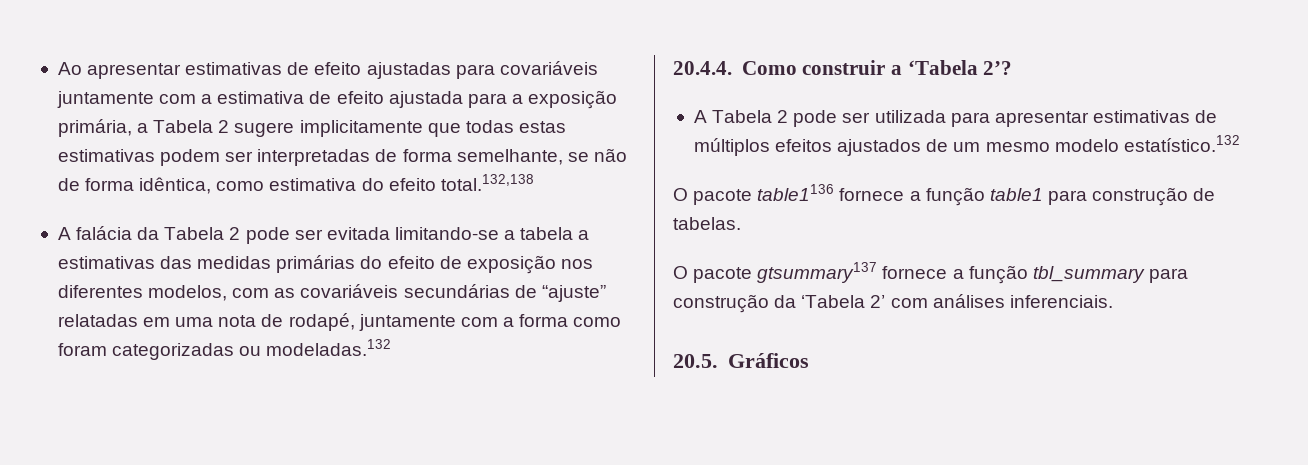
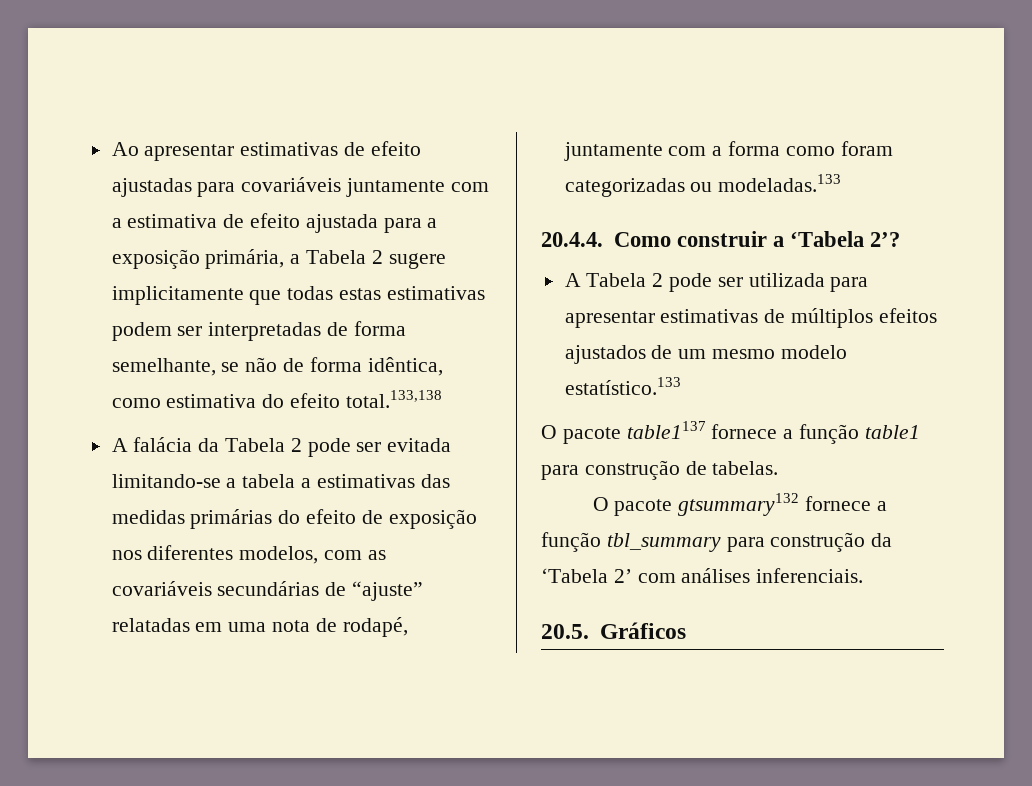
- Ao apresentar estimativas de efeito ajustadas para covariáveis juntamente com a estimativa de efeito ajustada para a exposição primária, a Tabela 2 sugere implicitamente que todas estas estimativas podem ser interpretadas de forma semelhante, se não de forma idêntica, como estimativa do efeito total.132,138
+ Ao apresentar estimativas de efeito ajustadas para covariáveis juntamente com a estimativa de efeito ajustada para a exposição primária, a Tabela 2 sugere implicitamente que todas estas estimativas podem ser interpretadas de forma semelhante, se não de forma idêntica, como estimativa do efeito total.133,138
- A falácia da Tabela 2 pode ser evitada limitando-se a tabela a estimativas das medidas primárias do efeito de exposição nos diferentes modelos, com as covariáveis secundárias de “ajuste” relatadas em uma nota de rodapé, juntamente com a forma como foram categorizadas ou modeladas.132
+ A falácia da Tabela 2 pode ser evitada limitando-se a tabela a estimativas das medidas primárias do efeito de exposição nos diferentes modelos, com as covariáveis secundárias de “ajuste” relatadas em uma nota de rodapé, juntamente com a forma como foram categorizadas ou modeladas.133
- A Tabela 2 pode ser utilizada para apresentar estimativas de múltiplos efeitos ajustados de um mesmo modelo estatístico.132
- O pacote table1136 fornece a função table1 para construção de tabelas.
+ A Tabela 2 pode ser utilizada para apresentar estimativas de múltiplos efeitos ajustados de um mesmo modelo estatístico.133
+ O pacote table1137 fornece a função table1 para construção de tabelas.
- O pacote gtsummary137 fornece a função tbl_summary para construção da ‘Tabela 2’ com análises inferenciais.
+ O pacote gtsummary132 fornece a função tbl_summary para construção da ‘Tabela 2’ com análises inferenciais.

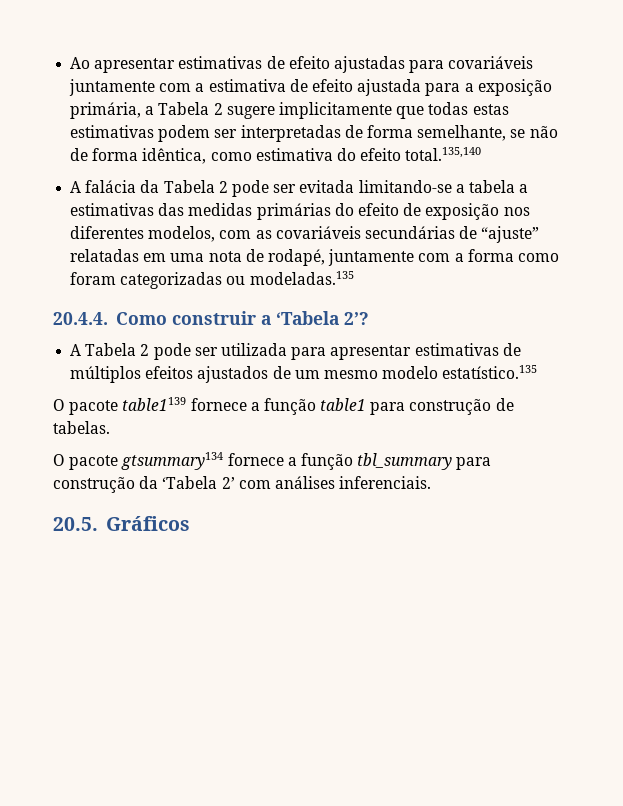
- Ao apresentar estimativas de efeito ajustadas para covariáveis juntamente com a estimativa de efeito ajustada para a exposição primária, a Tabela 2 sugere implicitamente que todas estas estimativas podem ser interpretadas de forma semelhante, se não de forma idêntica, como estimativa do efeito total.133,138
+ Ao apresentar estimativas de efeito ajustadas para covariáveis juntamente com a estimativa de efeito ajustada para a exposição primária, a Tabela 2 sugere implicitamente que todas estas estimativas podem ser interpretadas de forma semelhante, se não de forma idêntica, como estimativa do efeito total.135,140
- A falácia da Tabela 2 pode ser evitada limitando-se a tabela a estimativas das medidas primárias do efeito de exposição nos diferentes modelos, com as covariáveis secundárias de “ajuste” relatadas em uma nota de rodapé, juntamente com a forma como foram categorizadas ou modeladas.133
+ A falácia da Tabela 2 pode ser evitada limitando-se a tabela a estimativas das medidas primárias do efeito de exposição nos diferentes modelos, com as covariáveis secundárias de “ajuste” relatadas em uma nota de rodapé, juntamente com a forma como foram categorizadas ou modeladas.135
- A Tabela 2 pode ser utilizada para apresentar estimativas de múltiplos efeitos ajustados de um mesmo modelo estatístico.133
- O pacote table1137 fornece a função table1 para construção de tabelas.
+ A Tabela 2 pode ser utilizada para apresentar estimativas de múltiplos efeitos ajustados de um mesmo modelo estatístico.135
+ O pacote table1139 fornece a função table1 para construção de tabelas.
- O pacote gtsummary132 fornece a função tbl_summary para construção da ‘Tabela 2’ com análises inferenciais.
+ O pacote gtsummary134 fornece a função tbl_summary para construção da ‘Tabela 2’ com análises inferenciais.

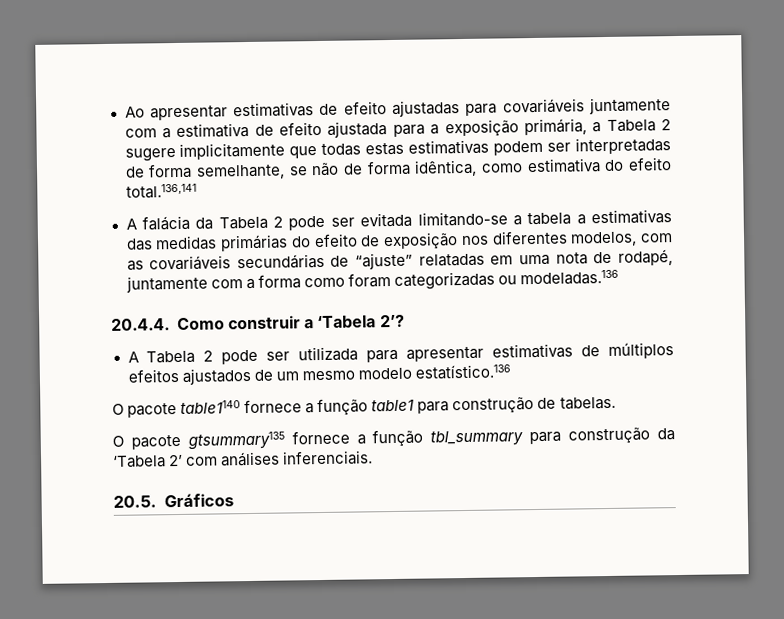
- Ao apresentar estimativas de efeito ajustadas para covariáveis juntamente com a estimativa de efeito ajustada para a exposição primária, a Tabela 2 sugere implicitamente que todas estas estimativas podem ser interpretadas de forma semelhante, se não de forma idêntica, como estimativa do efeito total.135,140
+ Ao apresentar estimativas de efeito ajustadas para covariáveis juntamente com a estimativa de efeito ajustada para a exposição primária, a Tabela 2 sugere implicitamente que todas estas estimativas podem ser interpretadas de forma semelhante, se não de forma idêntica, como estimativa do efeito total.136,141
- A falácia da Tabela 2 pode ser evitada limitando-se a tabela a estimativas das medidas primárias do efeito de exposição nos diferentes modelos, com as covariáveis secundárias de “ajuste” relatadas em uma nota de rodapé, juntamente com a forma como foram categorizadas ou modeladas.135
+ A falácia da Tabela 2 pode ser evitada limitando-se a tabela a estimativas das medidas primárias do efeito de exposição nos diferentes modelos, com as covariáveis secundárias de “ajuste” relatadas em uma nota de rodapé, juntamente com a forma como foram categorizadas ou modeladas.136
- A Tabela 2 pode ser utilizada para apresentar estimativas de múltiplos efeitos ajustados de um mesmo modelo estatístico.135
- O pacote table1139 fornece a função table1 para construção de tabelas.
+ A Tabela 2 pode ser utilizada para apresentar estimativas de múltiplos efeitos ajustados de um mesmo modelo estatístico.136
+ O pacote table1140 fornece a função table1 para construção de tabelas.
- O pacote gtsummary134 fornece a função tbl_summary para construção da ‘Tabela 2’ com análises inferenciais.
+ O pacote gtsummary135 fornece a função tbl_summary para construção da ‘Tabela 2’ com análises inferenciais.

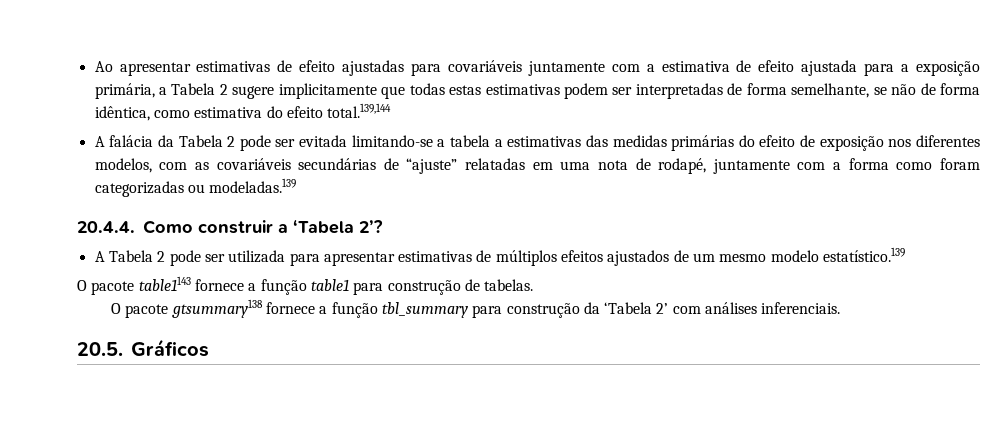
- Ao apresentar estimativas de efeito ajustadas para covariáveis juntamente com a estimativa de efeito ajustada para a exposição primária, a Tabela 2 sugere implicitamente que todas estas estimativas podem ser interpretadas de forma semelhante, se não de forma idêntica, como estimativa do efeito total.136,141
+ Ao apresentar estimativas de efeito ajustadas para covariáveis juntamente com a estimativa de efeito ajustada para a exposição primária, a Tabela 2 sugere implicitamente que todas estas estimativas podem ser interpretadas de forma semelhante, se não de forma idêntica, como estimativa do efeito total.139,144
- A falácia da Tabela 2 pode ser evitada limitando-se a tabela a estimativas das medidas primárias do efeito de exposição nos diferentes modelos, com as covariáveis secundárias de “ajuste” relatadas em uma nota de rodapé, juntamente com a forma como foram categorizadas ou modeladas.136
+ A falácia da Tabela 2 pode ser evitada limitando-se a tabela a estimativas das medidas primárias do efeito de exposição nos diferentes modelos, com as covariáveis secundárias de “ajuste” relatadas em uma nota de rodapé, juntamente com a forma como foram categorizadas ou modeladas.139
- A Tabela 2 pode ser utilizada para apresentar estimativas de múltiplos efeitos ajustados de um mesmo modelo estatístico.136
- O pacote table1140 fornece a função table1 para construção de tabelas.
+ A Tabela 2 pode ser utilizada para apresentar estimativas de múltiplos efeitos ajustados de um mesmo modelo estatístico.139
+ O pacote table1143 fornece a função table1 para construção de tabelas.
- O pacote gtsummary135 fornece a função tbl_summary para construção da ‘Tabela 2’ com análises inferenciais.
+ O pacote gtsummary138 fornece a função tbl_summary para construção da ‘Tabela 2’ com análises inferenciais.

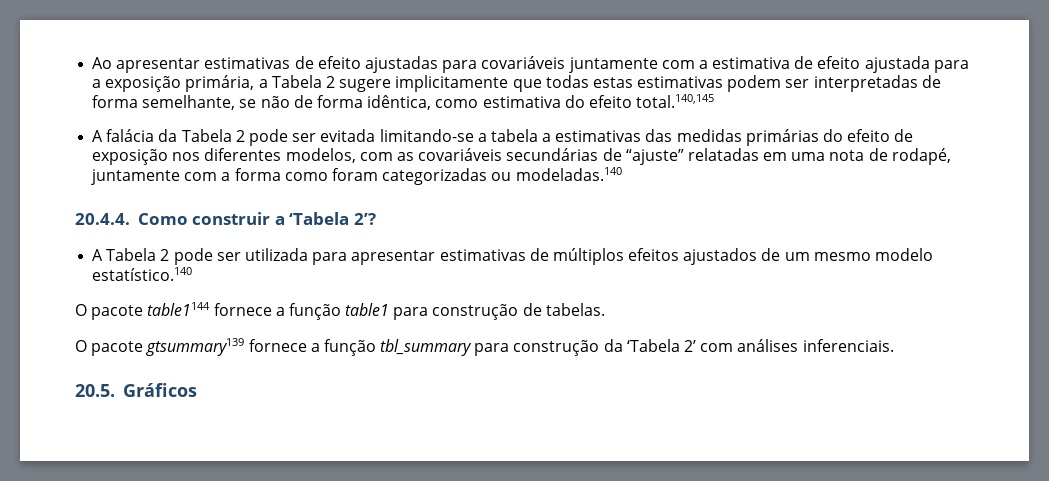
- Ao apresentar estimativas de efeito ajustadas para covariáveis juntamente com a estimativa de efeito ajustada para a exposição primária, a Tabela 2 sugere implicitamente que todas estas estimativas podem ser interpretadas de forma semelhante, se não de forma idêntica, como estimativa do efeito total.139,144
+ Ao apresentar estimativas de efeito ajustadas para covariáveis juntamente com a estimativa de efeito ajustada para a exposição primária, a Tabela 2 sugere implicitamente que todas estas estimativas podem ser interpretadas de forma semelhante, se não de forma idêntica, como estimativa do efeito total.140,145
- A falácia da Tabela 2 pode ser evitada limitando-se a tabela a estimativas das medidas primárias do efeito de exposição nos diferentes modelos, com as covariáveis secundárias de “ajuste” relatadas em uma nota de rodapé, juntamente com a forma como foram categorizadas ou modeladas.139
+ A falácia da Tabela 2 pode ser evitada limitando-se a tabela a estimativas das medidas primárias do efeito de exposição nos diferentes modelos, com as covariáveis secundárias de “ajuste” relatadas em uma nota de rodapé, juntamente com a forma como foram categorizadas ou modeladas.140
- A Tabela 2 pode ser utilizada para apresentar estimativas de múltiplos efeitos ajustados de um mesmo modelo estatístico.139
- O pacote table1143 fornece a função table1 para construção de tabelas.
+ A Tabela 2 pode ser utilizada para apresentar estimativas de múltiplos efeitos ajustados de um mesmo modelo estatístico.140
+ O pacote table1144 fornece a função table1 para construção de tabelas.
- O pacote gtsummary138 fornece a função tbl_summary para construção da ‘Tabela 2’ com análises inferenciais.
+ O pacote gtsummary139 fornece a função tbl_summary para construção da ‘Tabela 2’ com análises inferenciais.

